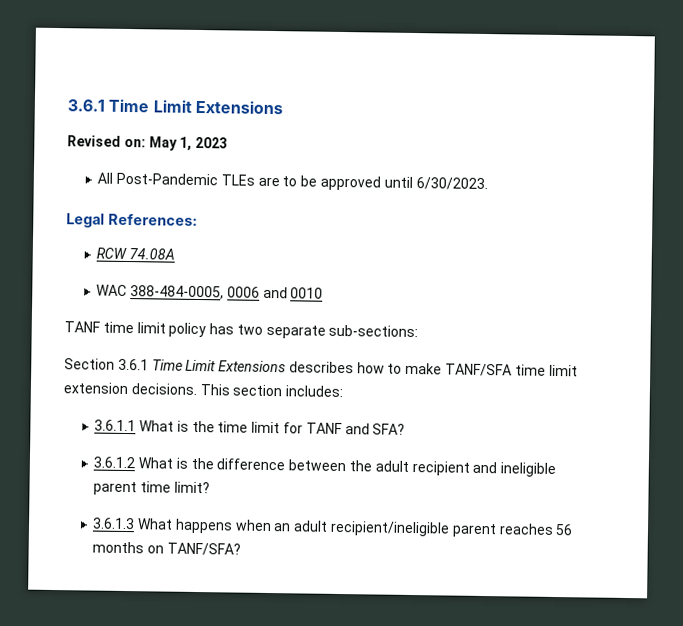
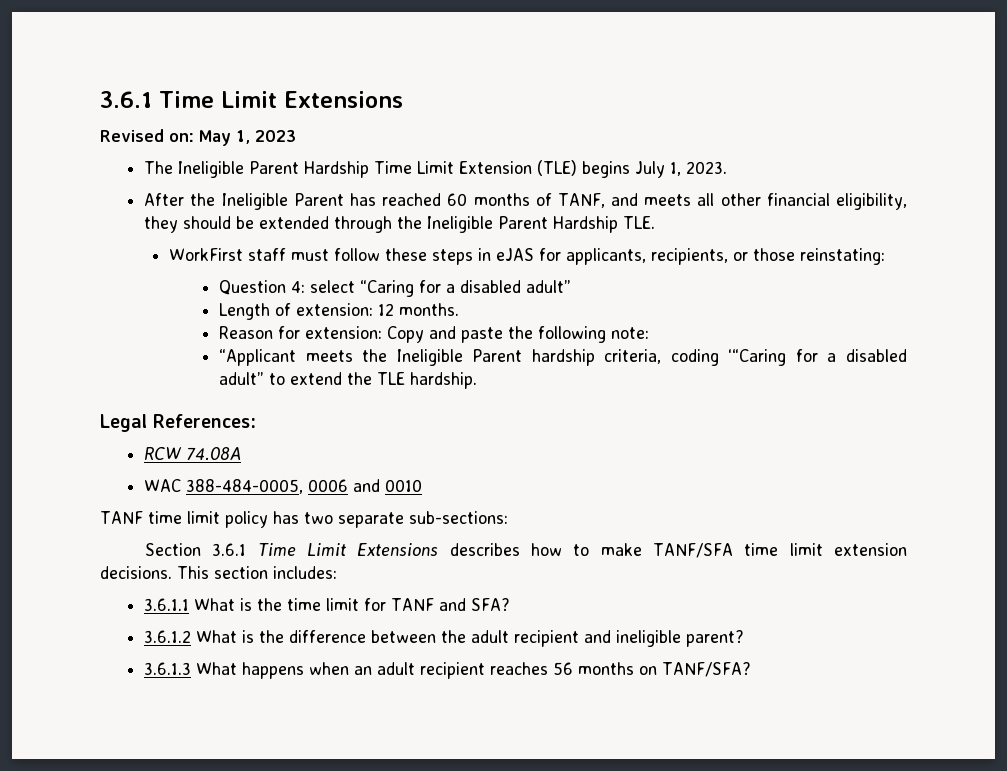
- All Post-Pandemic TLEs are to be approved until 6/30/2023.
+ The Ineligible Parent Hardship Time Limit Extension (TLE) begins July 1, 2023.
+ After the Ineligible Parent has reached 60 months of TANF, and meets all other financial eligibility, they should be extended through the Ineligible Parent Hardship TLE.
+ WorkFirst staff must follow these steps in eJAS for applicants, recipients, or those reinstating:
+ Question 4: select “Caring for a disabled adult”
+ Length of extension: 12 months.
+ Reason for extension: Copy and paste the following note:
+ “Applicant meets the Ineligible Parent hardship criteria, coding ‘“Caring for a disabled adult” to extend the TLE hardship.
- 3.6.1.2 What is the difference between the adult recipient and ineligible parent time limit?
+ 3.6.1.2 What is the difference between the adult recipient and ineligible parent?
- 3.6.1.3 What happens when an adult recipient/ineligible parent reaches 56 months on TANF/SFA?
+ 3.6.1.3 What happens when an adult recipient reaches 56 months on TANF/SFA?

